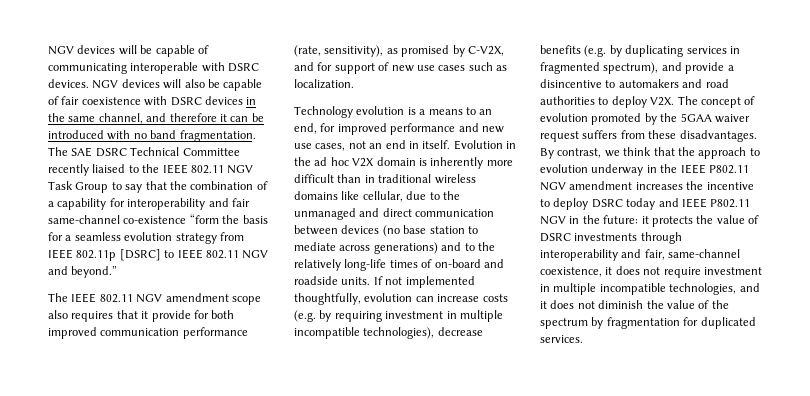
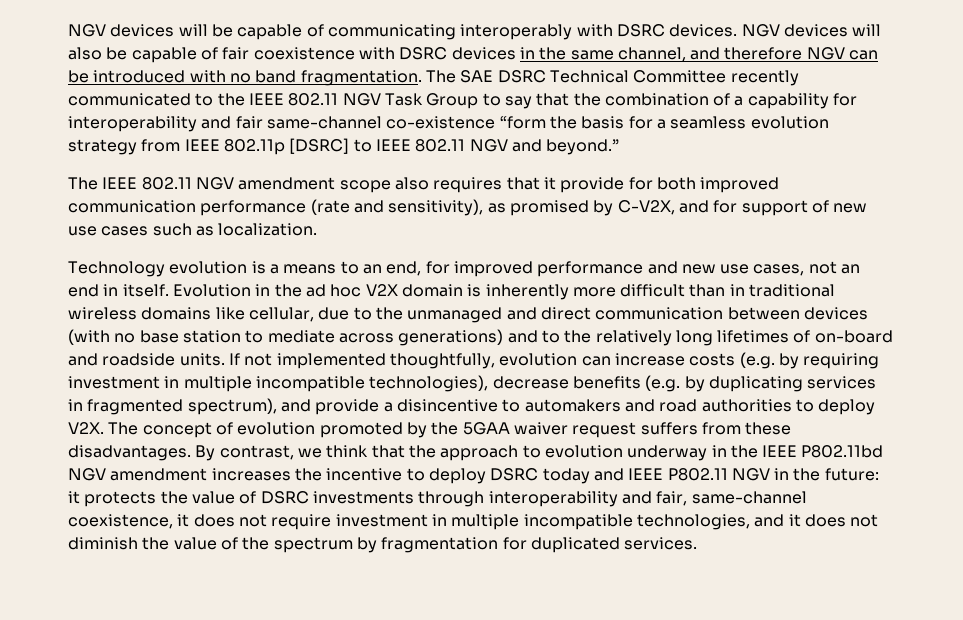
- NGV devices will be capable of communicating interoperable with DSRC devices.
+ NGV devices will be capable of communicating interoperably with DSRC devices.
- NGV devices will also be capable of fair coexistence with DSRC devices in the same channel, and therefore it can be introduced with no band fragmentation.
+ NGV devices will also be capable of fair coexistence with DSRC devices in the same channel, and therefore NGV can be introduced with no band fragmentation.
- The SAE DSRC Technical Committee recently liaised to the IEEE 802.11 NGV Task Group to say that the combination of a capability for interoperability and fair same-channel co-existence “form the basis for a seamless evolution strategy from IEEE 802.11p [DSRC] to IEEE 802.11 NGV and beyond.”
+ The SAE DSRC Technical Committee recently communicated to the IEEE 802.11 NGV Task Group to say that the combination of a capability for interoperability and fair same-channel co-existence “form the basis for a seamless evolution strategy from IEEE 802.11p [DSRC] to IEEE 802.11 NGV and beyond.”
- The IEEE 802.11 NGV amendment scope also requires that it provide for both improved communication performance (rate, sensitivity), as promised by C-V2X, and for support of new use cases such as localization.
+ The IEEE 802.11 NGV amendment scope also requires that it provide for both improved communication performance (rate and sensitivity), as promised by C-V2X, and for support of new use cases such as localization.
- Evolution in the ad hoc V2X domain is inherently more difficult than in traditional wireless domains like cellular, due to the unmanaged and direct communication between devices (no base station to mediate across generations) and to the relatively long-life times of on-board and roadside units.
+ Evolution in the ad hoc V2X domain is inherently more difficult than in traditional wireless domains like cellular, due to the unmanaged and direct communication between devices (with no base station to mediate across generations) and to the relatively long lifetimes of on-board and roadside units.
- By contrast, we think that the approach to evolution underway in the IEEE P802.11 NGV amendment increases the incentive to deploy DSRC today and IEEE P802.11 NGV in the future:
+ By contrast, we think that the approach to evolution underway in the IEEE P802.11bd NGV amendment increases the incentive to deploy DSRC today and IEEE P802.11 NGV in the future:

